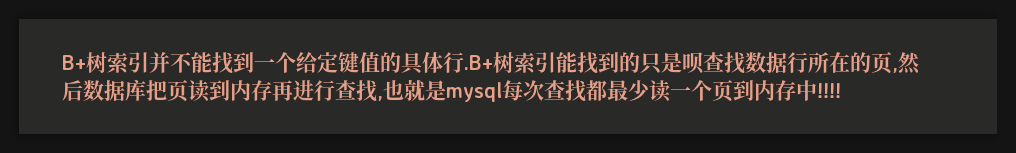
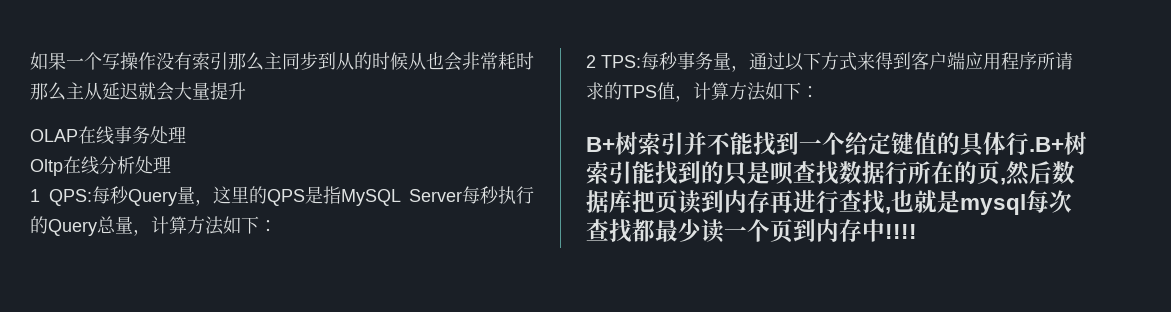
+ 如果一个写操作没有索引那么主同步到从的时候从也会非常耗时那么主从延迟就会大量提升
+ OLAP在线事务处理
+ Oltp在线分析处理
+ 1 QPS:每秒Query量，这里的QPS是指MySQL Server每秒执行的Query总量，计算方法如下：
+ 2 TPS:每秒事务量，通过以下方式来得到客户端应用程序所请求的TPS值，计算方法如下：

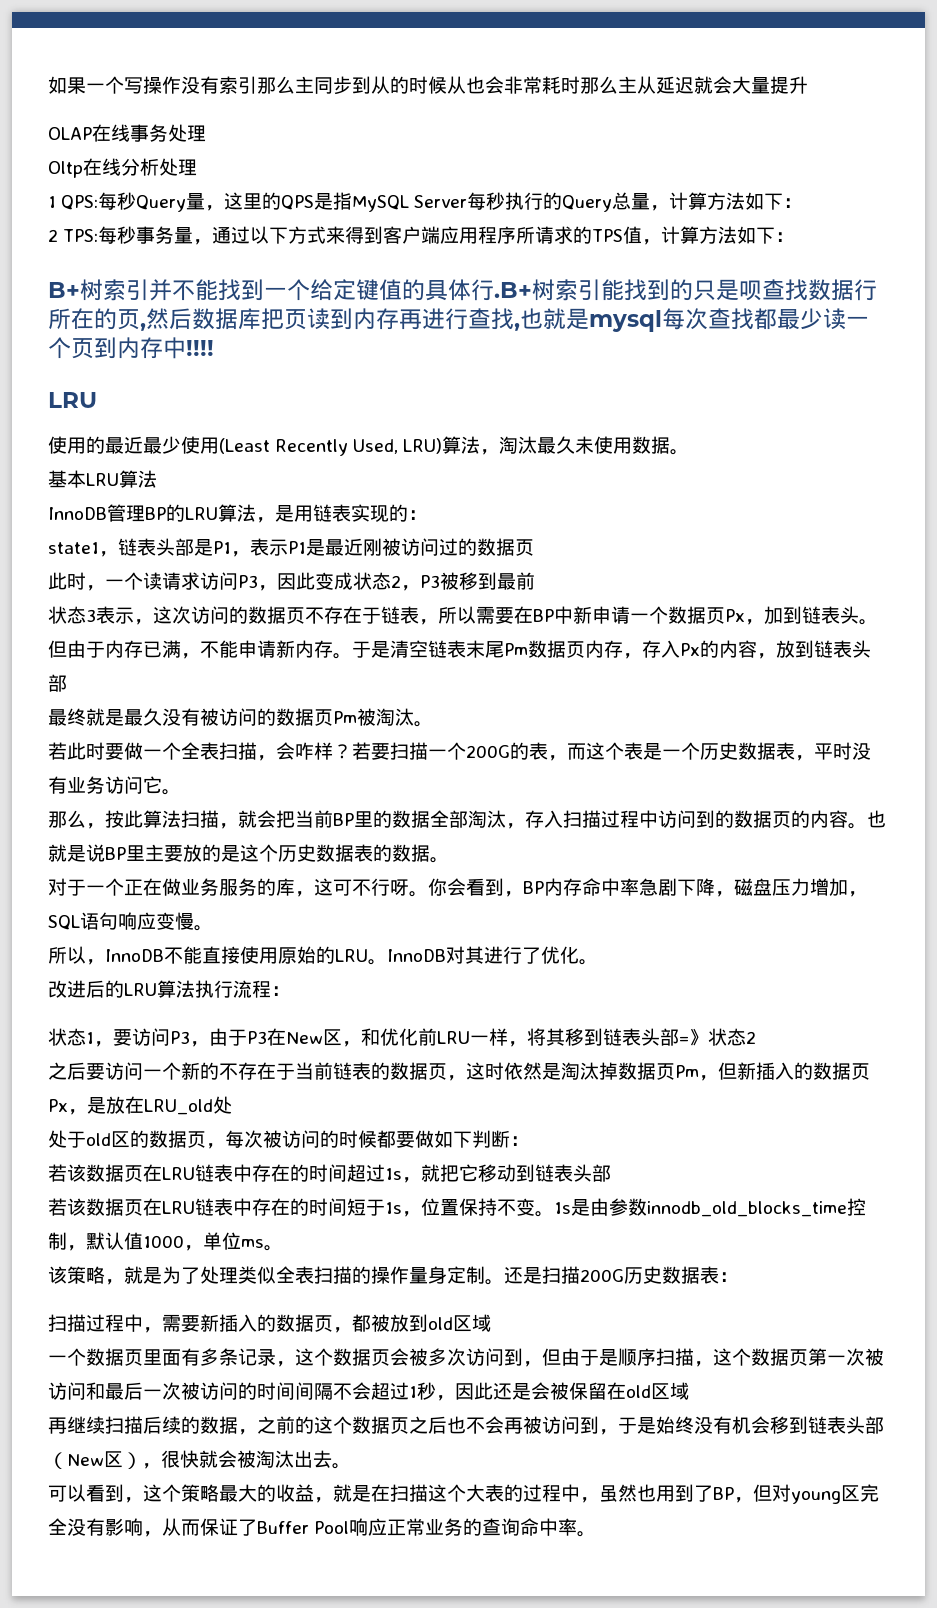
  B+树索引并不能找到一个给定键值的具体行.B+树索引能找到的只是呗查找数据行所在的页,然后数据库把页读到内存再进行查找,也就是mysql每次查找都最少读一个页到内存中!!!!
+ LRU
+ 使用的最近最少使用(Least Recently Used, LRU)算法，淘汰最久未使用数据。
+ 基本LRU算法
+ InnoDB管理BP的LRU算法，是用链表实现的：
+ state1，链表头部是P1，表示P1是最近刚被访问过的数据页
+ 此时，一个读请求访问P3，因此变成状态2，P3被移到最前
+ 状态3表示，这次访问的数据页不存在于链表，所以需要在BP中新申请一个数据页Px，加到链表头。但由于内存已满，不能申请新内存。于是清空链表末尾Pm数据页内存，存入Px的内容，放到链表头部
+ 最终就是最久没有被访问的数据页Pm被淘汰。
+ 若此时要做一个全表扫描，会咋样？若要扫描一个200G的表，而这个表是一个历史数据表，平时没有业务访问它。
+ 那么，按此算法扫描，就会把当前BP里的数据全部淘汰，存入扫描过程中访问到的数据页的内容。也就是说BP里主要放的是这个历史数据表的数据。
+ 对于一个正在做业务服务的库，这可不行呀。你会看到，BP内存命中率急剧下降，磁盘压力增加，SQL语句响应变慢。
+ 所以，InnoDB不能直接使用原始的LRU。InnoDB对其进行了优化。
+ 改进后的LRU算法执行流程：
+ 状态1，要访问P3，由于P3在New区，和优化前LRU一样，将其移到链表头部=》状态2
+ 之后要访问一个新的不存在于当前链表的数据页，这时依然是淘汰掉数据页Pm，但新插入的数据页Px，是放在LRU_old处
+ 处于old区的数据页，每次被访问的时候都要做如下判断：
+ 若该数据页在LRU链表中存在的时间超过1s，就把它移动到链表头部
+ 若该数据页在LRU链表中存在的时间短于1s，位置保持不变。1s是由参数innodb_old_blocks_time控制，默认值1000，单位ms。
+ 该策略，就是为了处理类似全表扫描的操作量身定制。还是扫描200G历史数据表：
+ 扫描过程中，需要新插入的数据页，都被放到old区域
+ 一个数据页里面有多条记录，这个数据页会被多次访问到，但由于是顺序扫描，这个数据页第一次被访问和最后一次被访问的时间间隔不会超过1秒，因此还是会被保留在old区域
+ 再继续扫描后续的数据，之前的这个数据页之后也不会再被访问到，于是始终没有机会移到链表头部（New区），很快就会被淘汰出去。
+ 可以看到，这个策略最大的收益，就是在扫描这个大表的过程中，虽然也用到了BP，但对young区完全没有影响，从而保证了Buffer Pool响应正常业务的查询命中率。

